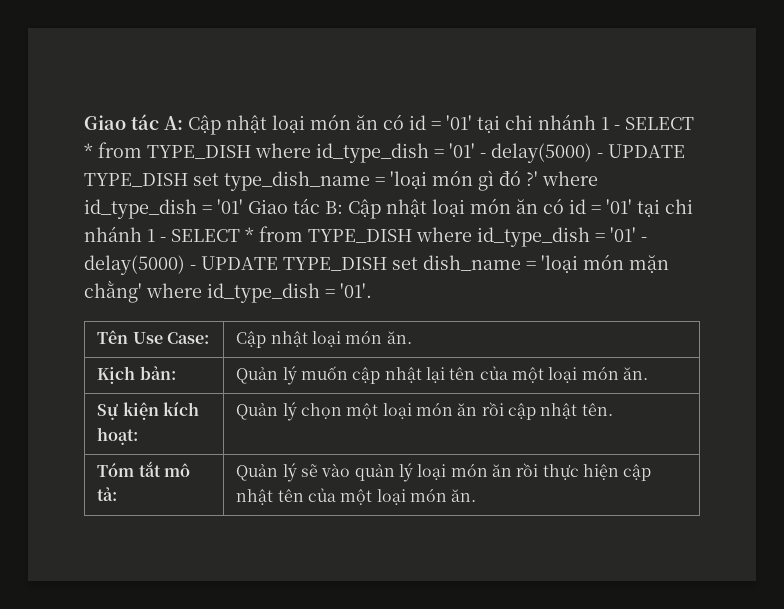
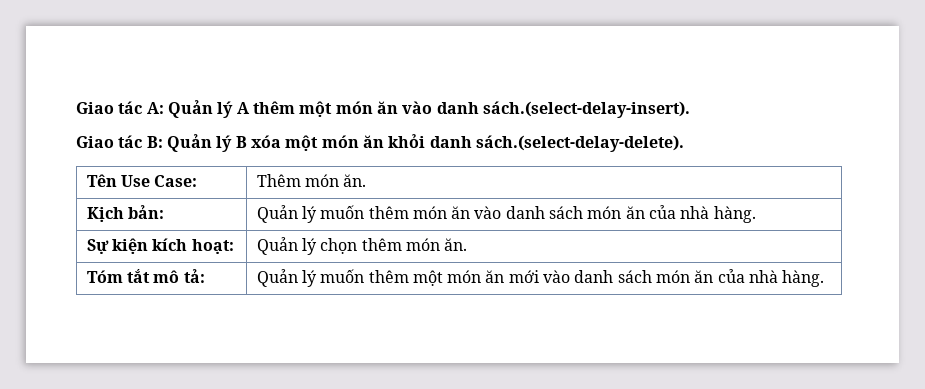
- Giao tác A: Cập nhật loại món ăn có id = '01' tại chi nhánh 1 - SELECT * from TYPE_DISH where id_type_dish = '01' - delay(5000) - UPDATE TYPE_DISH set type_dish_name = 'loại món gì đó ?' where id_type_dish = '01' Giao tác B: Cập nhật loại món ăn có id = '01' tại chi nhánh 1 - SELECT * from TYPE_DISH where id_type_dish = '01' - delay(5000) - UPDATE TYPE_DISH set dish_name = 'loại món mặn chằng' where id_type_dish = '01'.
+ Giao tác A: Quản lý A thêm một món ăn vào danh sách.(select-delay-insert).
+ Giao tác B: Quản lý B xóa một món ăn khỏi danh sách.(select-delay-delete).
- Tên Use Case: | Cập nhật loại món ăn.
+ Tên Use Case: | Thêm món ăn.
- Kịch bản: | Quản lý muốn cập nhật lại tên của một loại món ăn.
+ Kịch bản: | Quản lý muốn thêm món ăn vào danh sách món ăn của nhà hàng.
- Sự kiện kích hoạt: | Quản lý chọn một loại món ăn rồi cập nhật tên.
+ Sự kiện kích hoạt: | Quản lý chọn thêm món ăn.
- Tóm tắt mô tả: | Quản lý sẽ vào quản lý loại món ăn rồi thực hiện cập nhật tên của một loại món ăn.
+ Tóm tắt mô tả: | Quản lý muốn thêm một món ăn mới vào danh sách món ăn của nhà hàng.

